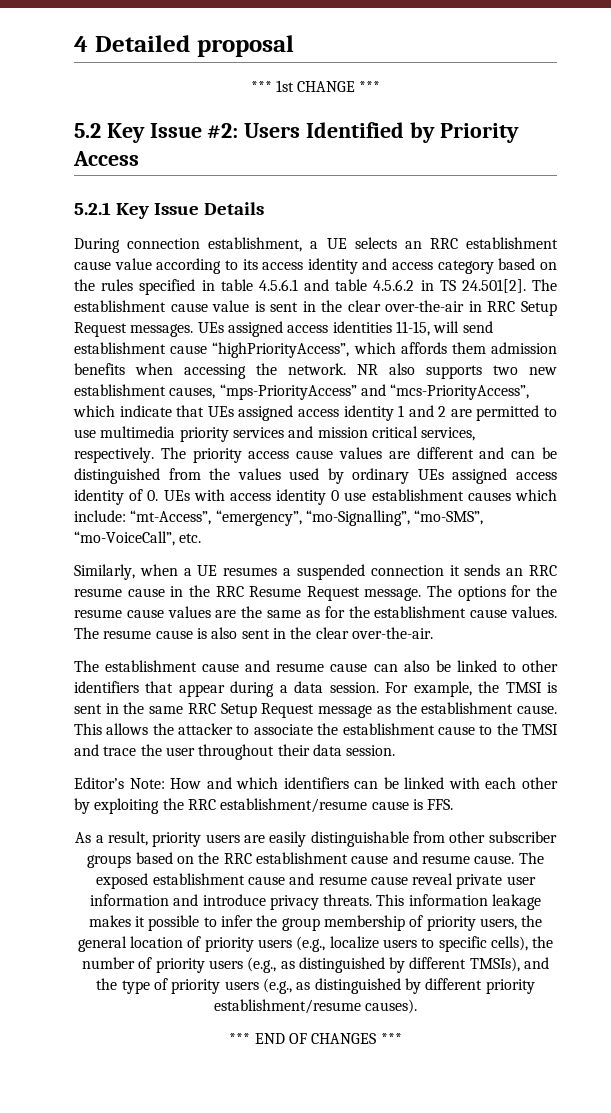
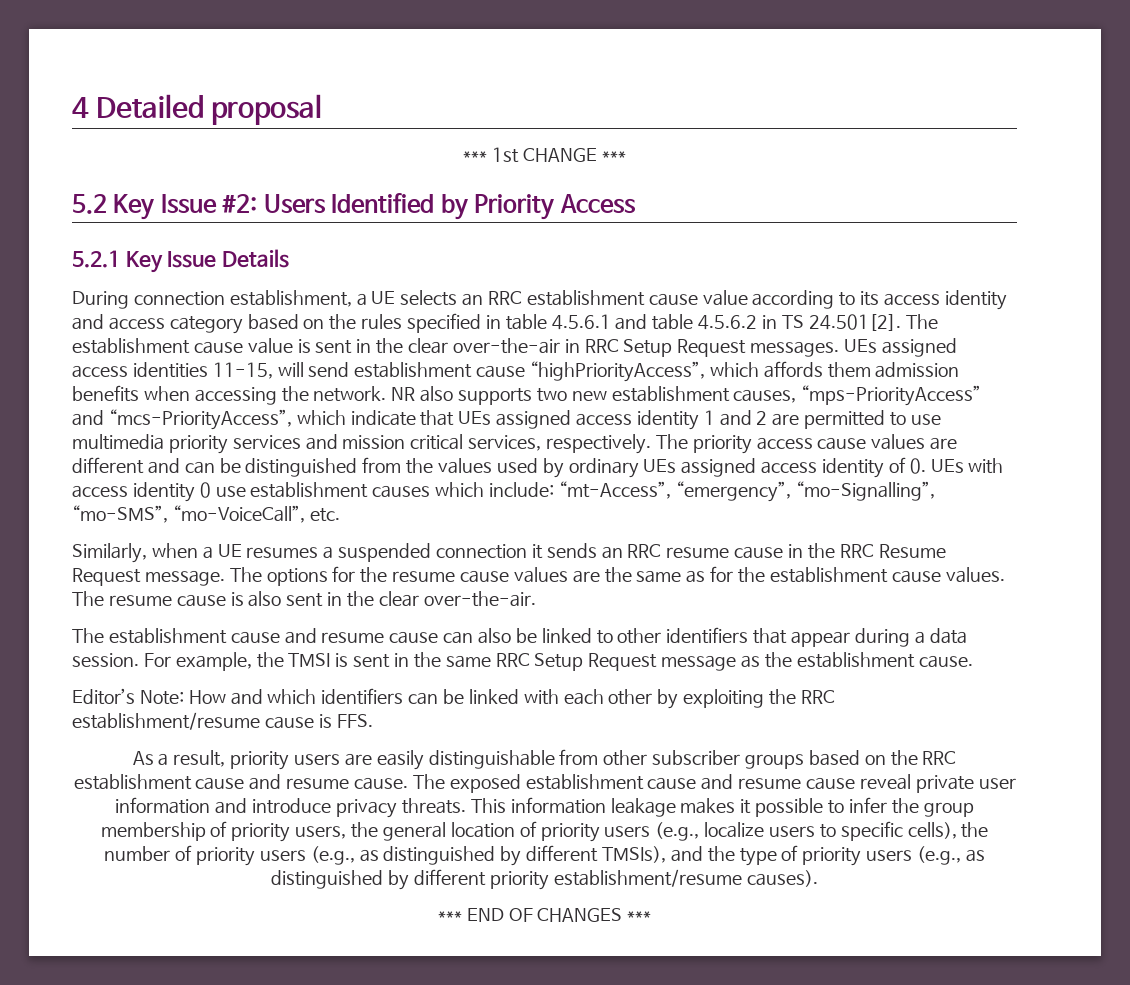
- This allows the attacker to associate the establishment cause to the TMSI and trace the user throughout their data session.

